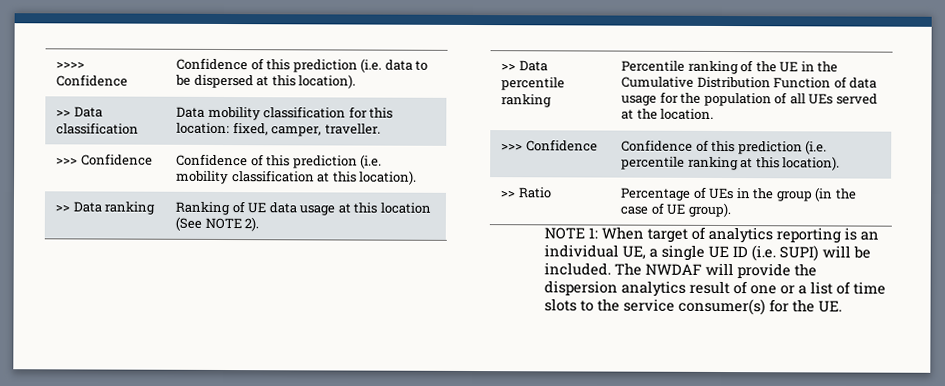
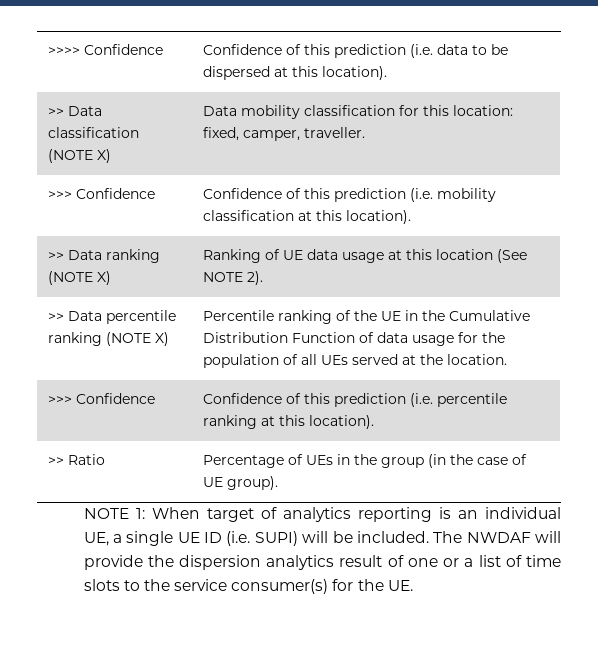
- >> Data classification | Data mobility classification for this location: fixed, camper, traveller.
+ >> Data classification (NOTE X) | Data mobility classification for this location: fixed, camper, traveller.
- >> Data ranking | Ranking of UE data usage at this location (See NOTE 2).
+ >> Data ranking (NOTE X) | Ranking of UE data usage at this location (See NOTE 2).
- >> Data percentile ranking | Percentile ranking of the UE in the Cumulative Distribution Function of data usage for the population of all UEs served at the location.
+ >> Data percentile ranking (NOTE X) | Percentile ranking of the UE in the Cumulative Distribution Function of data usage for the population of all UEs served at the location.

